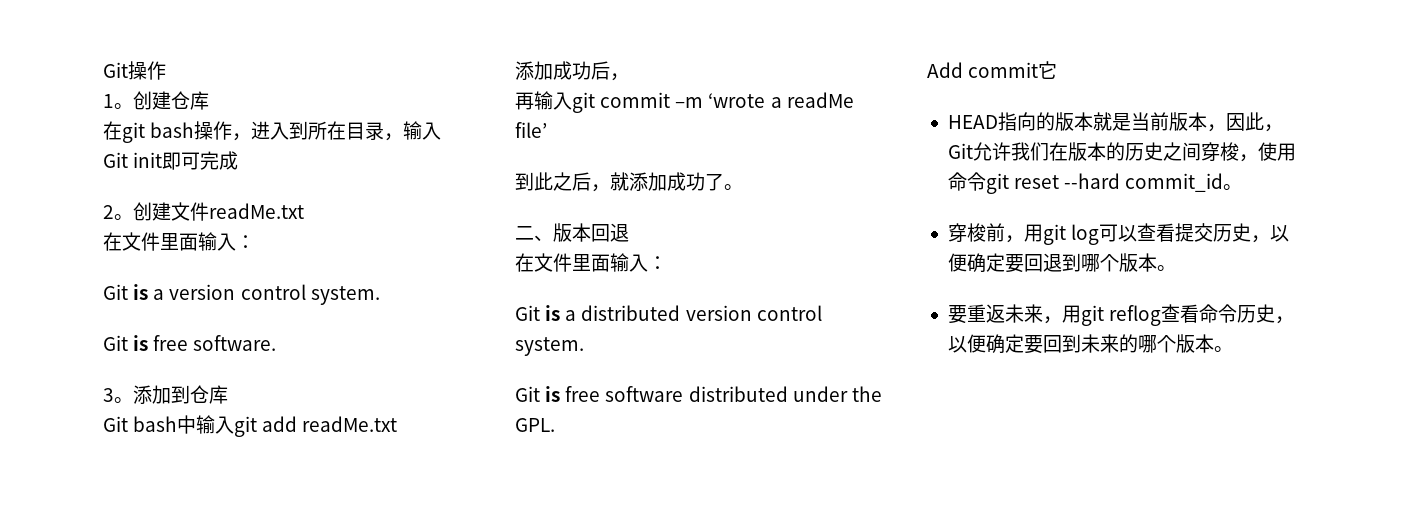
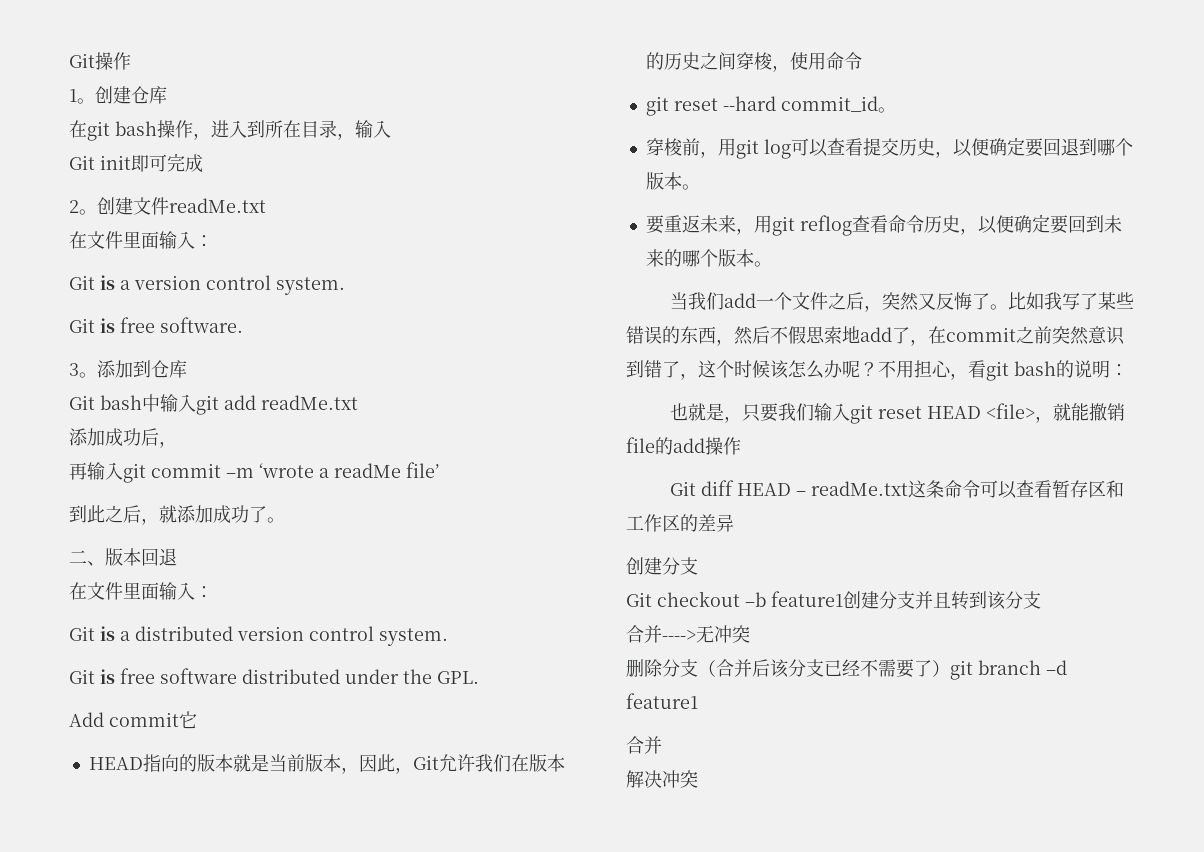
- HEAD指向的版本就是当前版本，因此，Git允许我们在版本的历史之间穿梭，使用命令git reset --hard commit_id。
+ HEAD指向的版本就是当前版本，因此，Git允许我们在版本的历史之间穿梭，使用命令
+ git reset --hard commit_id。
+ 当我们add一个文件之后，突然又反悔了。比如我写了某些错误的东西，然后不假思索地add了，在commit之前突然意识到错了，这个时候该怎么办呢？不用担心，看git bash的说明：
+ 也就是，只要我们输入git reset HEAD <file>，就能撤销file的add操作
+ Git diff HEAD – readMe.txt这条命令可以查看暂存区和工作区的差异
+ 创建分支
+ Git checkout –b feature1创建分支并且转到该分支
+ 合并---->无冲突
+ 删除分支（合并后该分支已经不需要了）git branch –d feature1
+ 合并
+ 解决冲突

